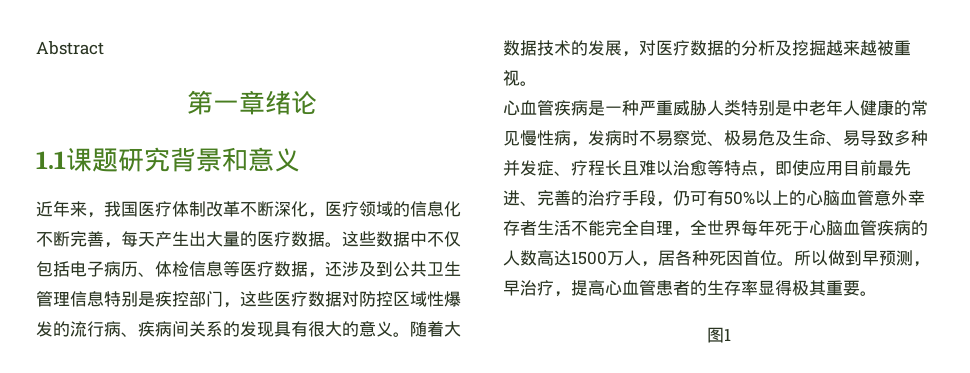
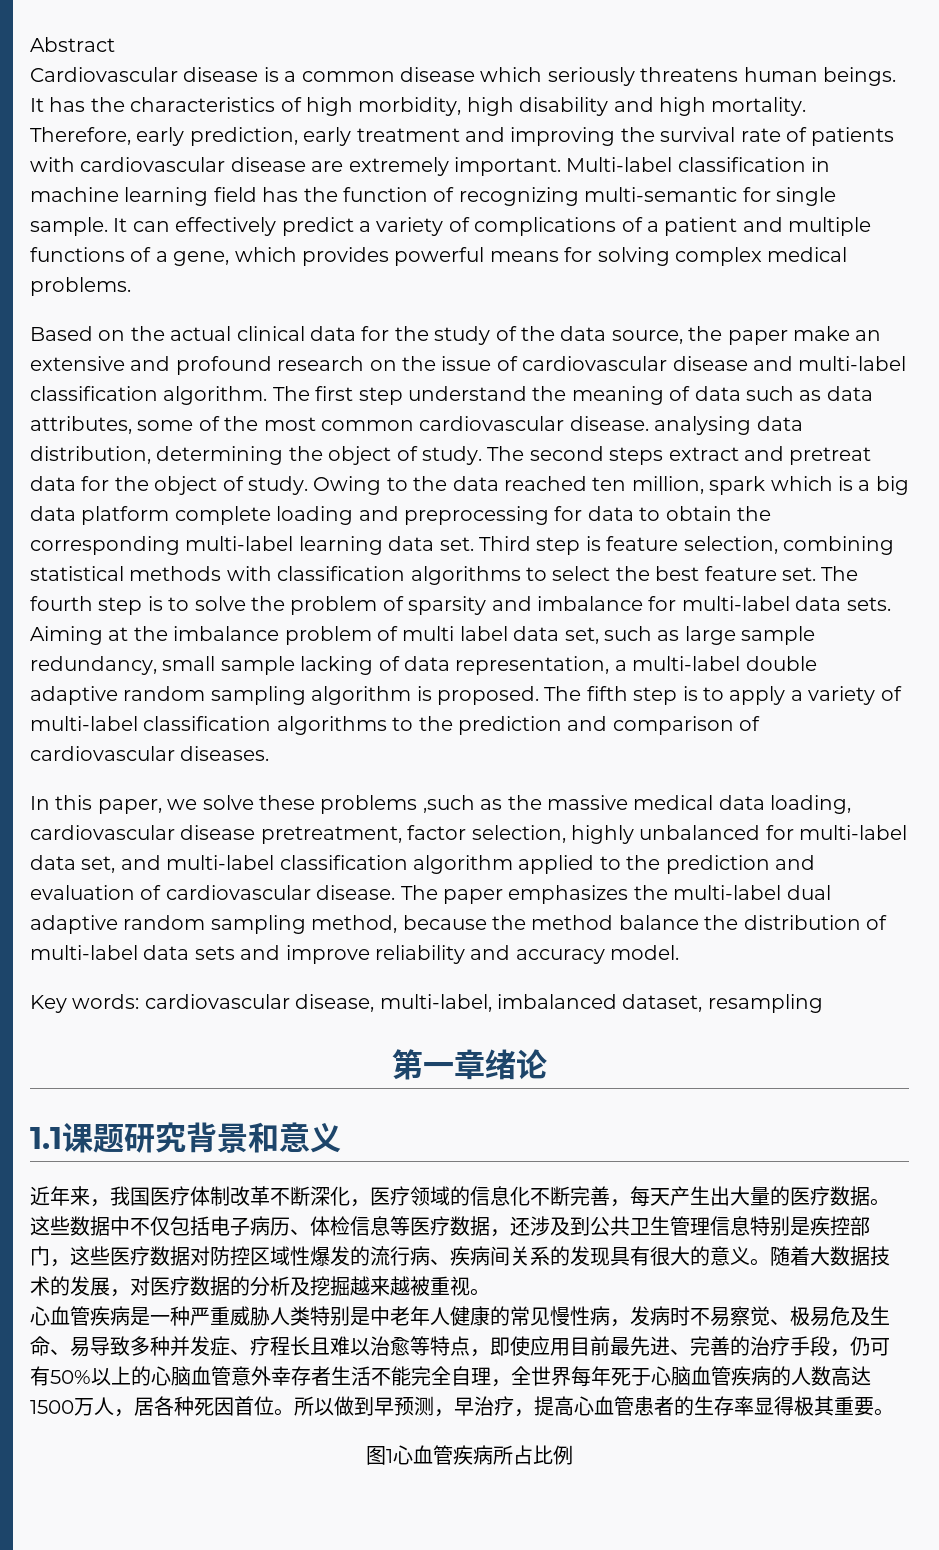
+ Cardiovascular disease is a common disease which seriously threatens human beings. It has the characteristics of high morbidity, high disability and high mortality. Therefore, early prediction, early treatment and improving the survival rate of patients with cardiovascular disease are extremely important. Multi-label classification in machine learning field has the function of recognizing multi-semantic for single sample. It can effectively predict a variety of complications of a patient and multiple functions of a gene, which provides powerful means for solving complex medical problems.
+ Based on the actual clinical data for the study of the data source, the paper make an extensive and profound research on the issue of cardiovascular disease and multi-label classification algorithm. The first step understand the meaning of data such as data attributes, some of the most common cardiovascular disease. analysing data distribution, determining the object of study. The second steps extract and pretreat data for the object of study. Owing to the data reached ten million, spark which is a big data platform complete loading and preprocessing for data to obtain the corresponding multi-label learning data set. Third step is feature selection, combining statistical methods with classification algorithms to select the best feature set. The fourth step is to solve the problem of sparsity and imbalance for multi-label data sets. Aiming at the imbalance problem of multi label data set, such as large sample redundancy, small sample lacking of data representation, a multi-label double adaptive random sampling algorithm is proposed. The fifth step is to apply a variety of multi-label classification algorithms to the prediction and comparison of cardiovascular diseases.
+ In this paper, we solve these problems ,such as the massive medical data loading, cardiovascular disease pretreatment, factor selection, highly unbalanced for multi-label data set, and multi-label classification algorithm applied to the prediction and evaluation of cardiovascular disease. The paper emphasizes the multi-label dual adaptive random sampling method, because the method balance the distribution of multi-label data sets and improve reliability and accuracy model.
+ Key words: cardiovascular disease, multi-label, imbalanced dataset, resampling
- 图1
+ 图1心血管疾病所占比例

